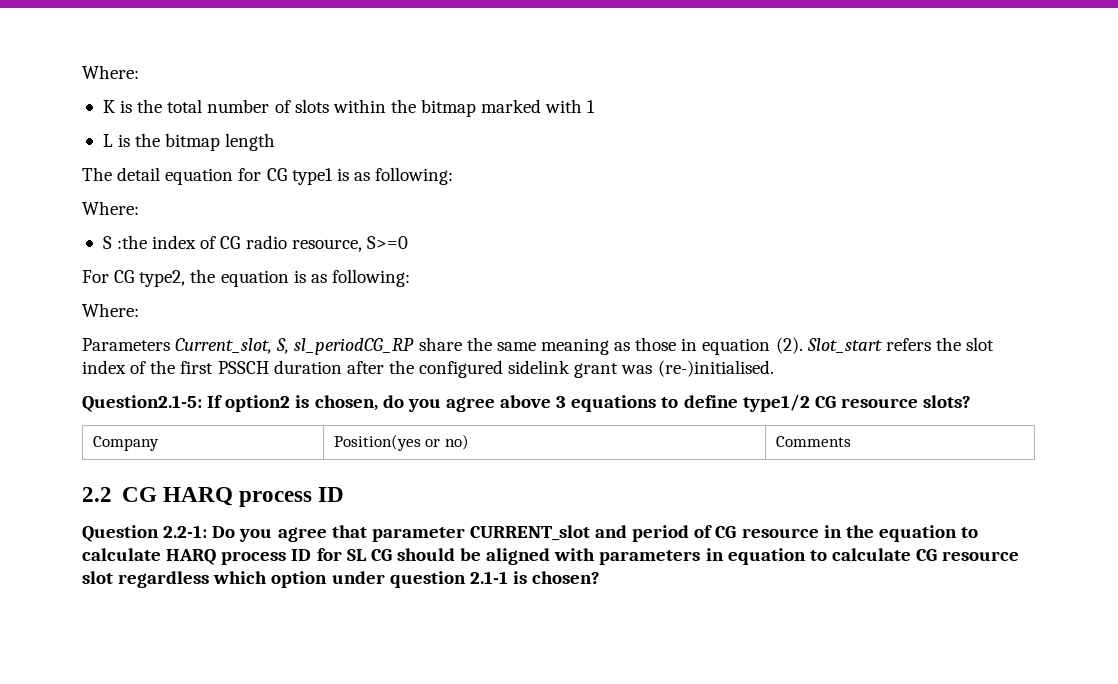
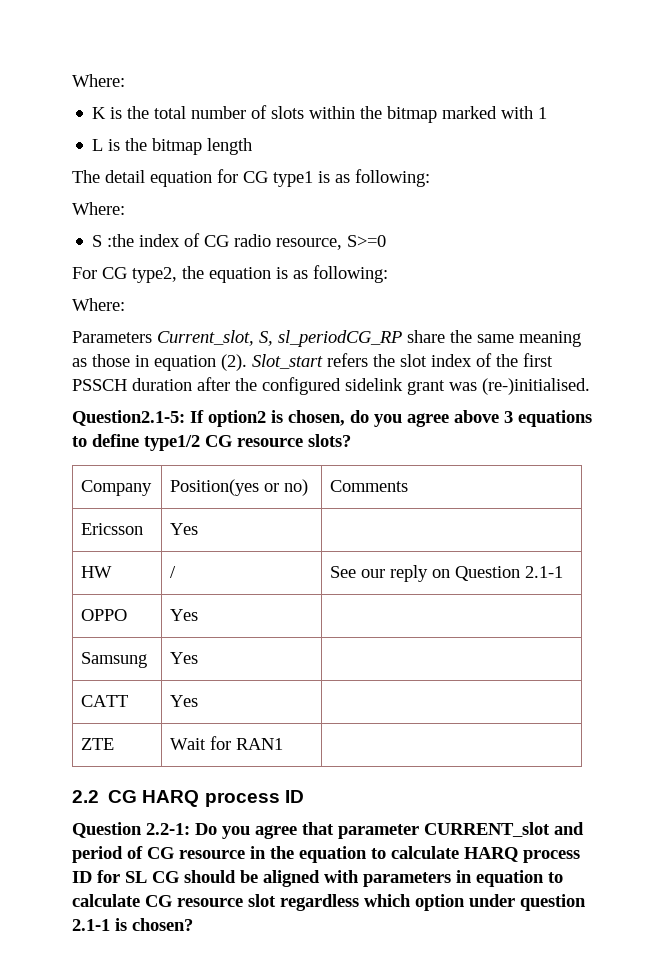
+ Ericsson | Yes |
+ HW | / | See our reply on Question 2.1-1
+ OPPO | Yes |
+ Samsung | Yes |
+ CATT | Yes |
+ ZTE | Wait for RAN1 |

